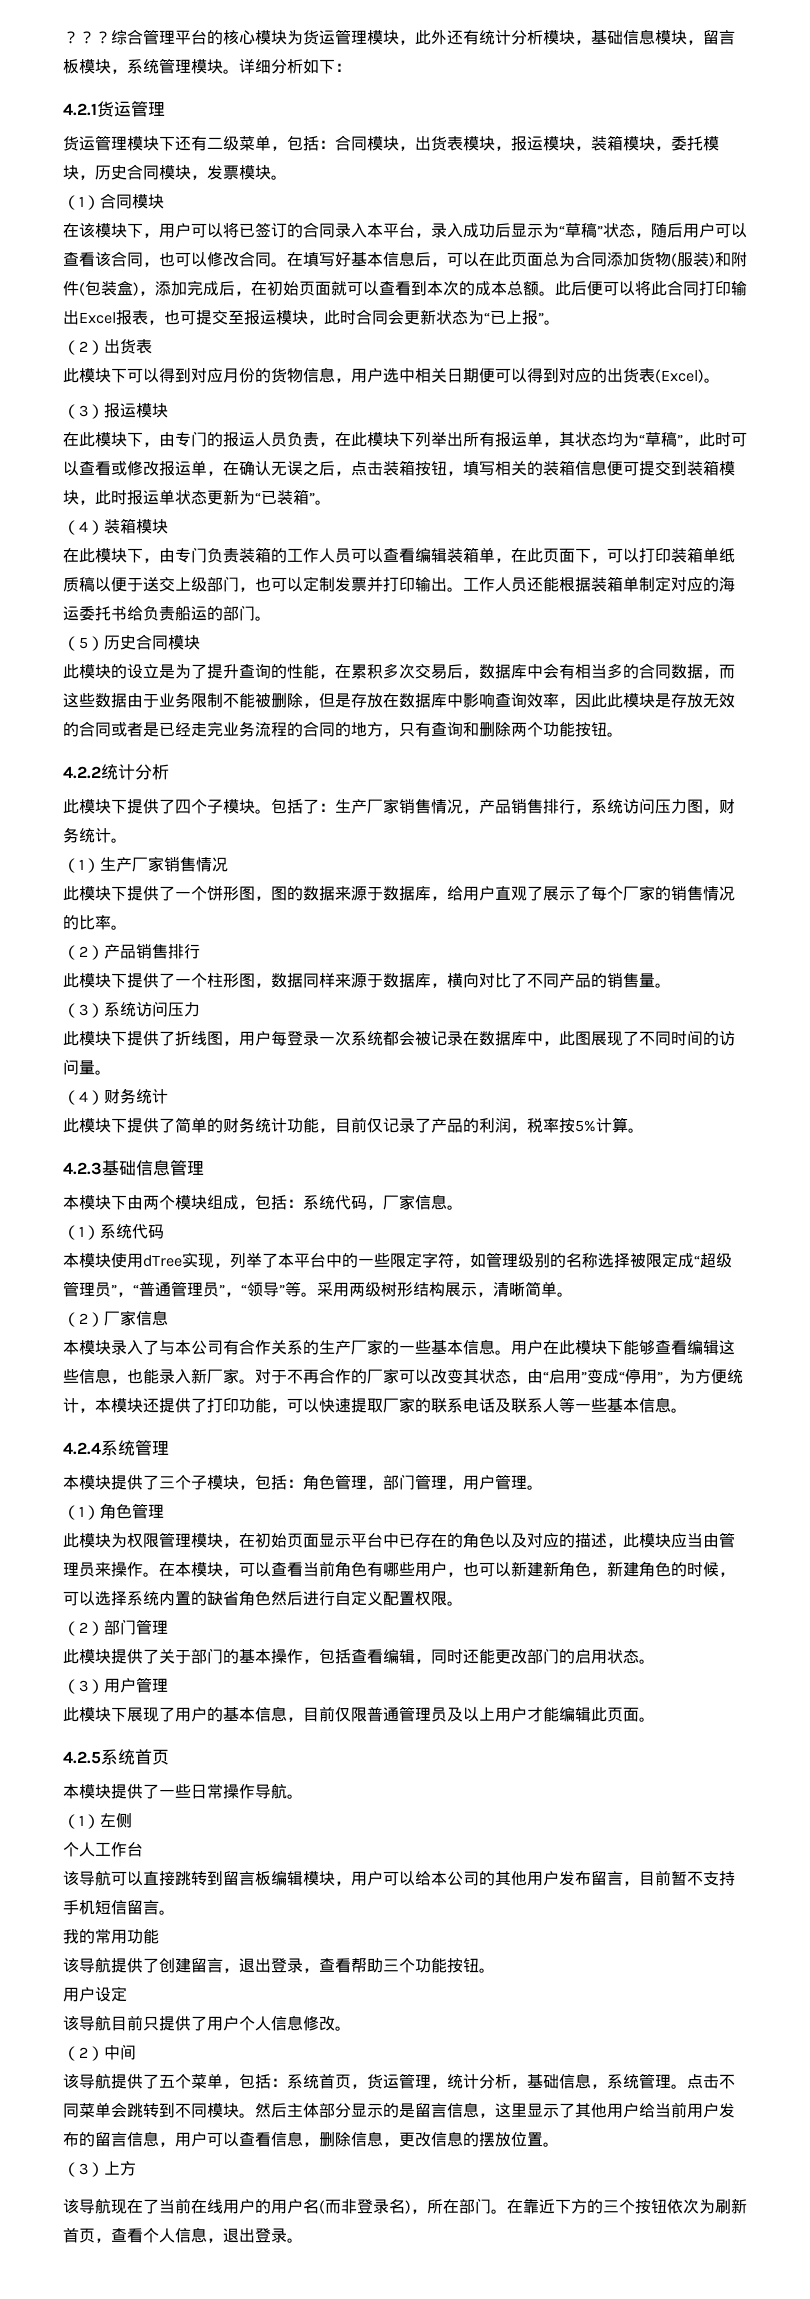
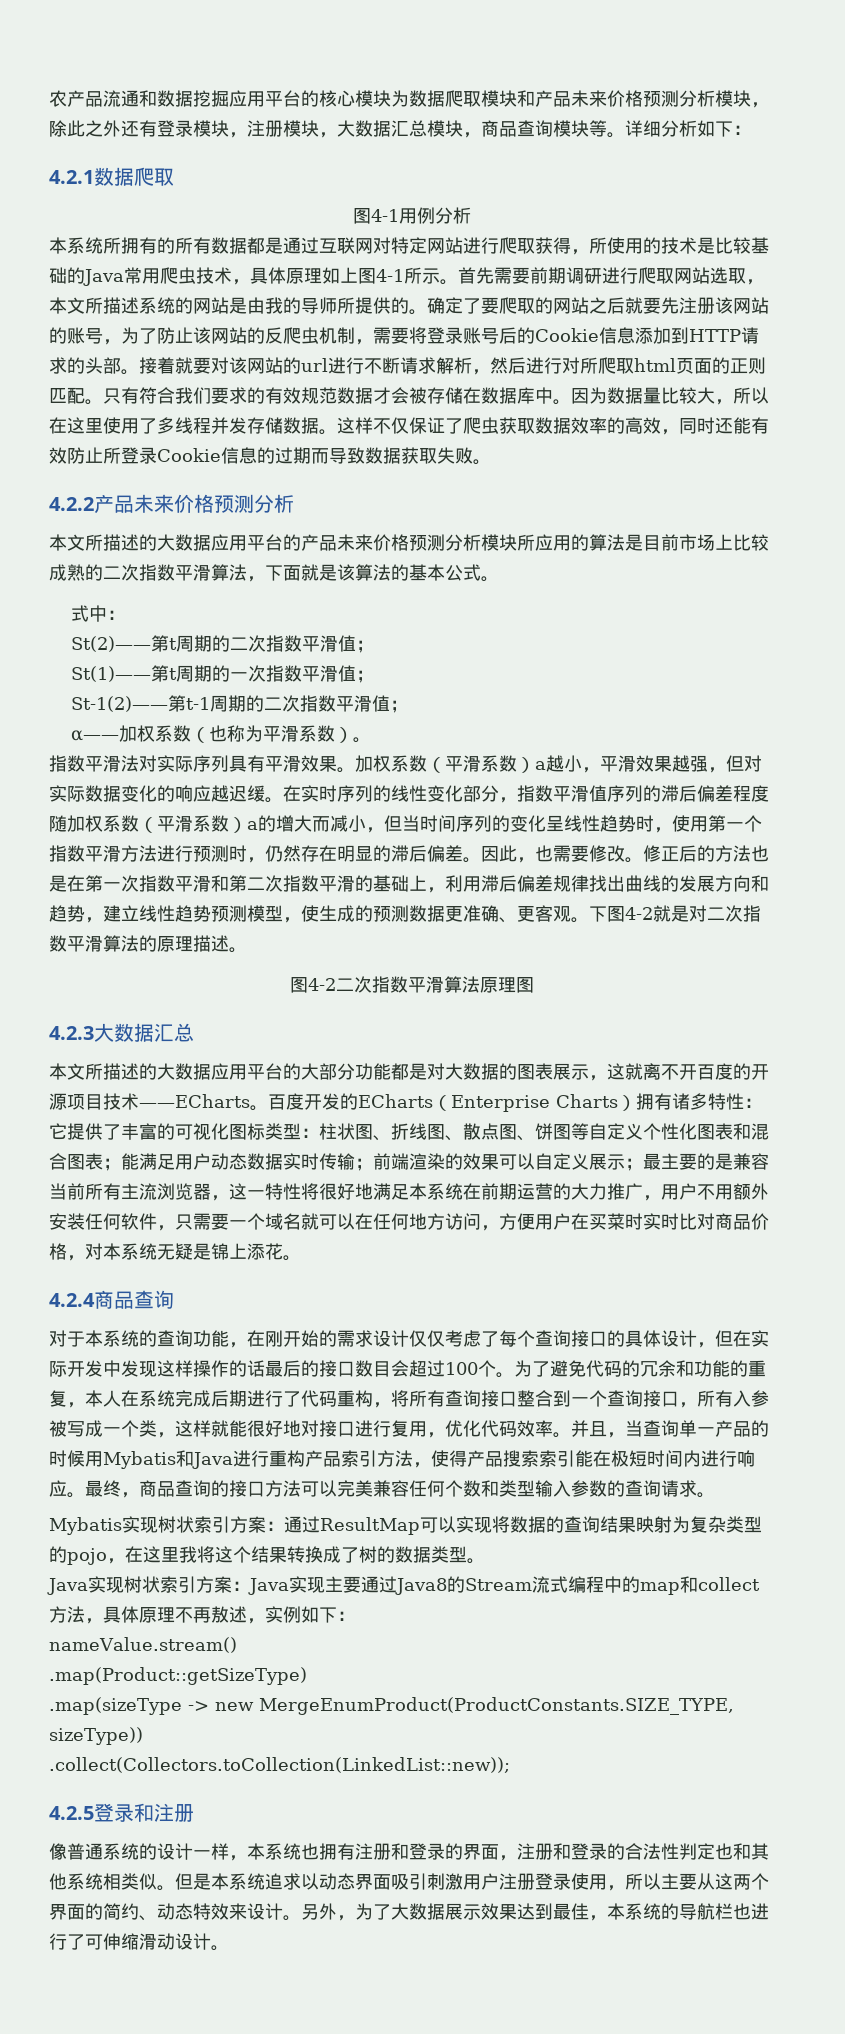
- ？？？综合管理平台的核心模块为货运管理模块，此外还有统计分析模块，基础信息模块，留言板模块，系统管理模块。
+ 农产品流通和数据挖掘应用平台的核心模块为数据爬取模块和产品未来价格预测分析模块，除此之外还有登录模块，注册模块，大数据汇总模块，商品查询模块等。
- 4.2.1货运管理
- 货运管理模块下还有二级菜单，包括：合同模块，出货表模块，报运模块，装箱模块，委托模块，历史合同模块，发票模块。
- （1）合同模块
- 在该模块下，用户可以将已签订的合同录入本平台，录入成功后显示为“草稿”状态，随后用户可以查看该合同，也可以修改合同。在填写好基本信息后，可以在此页面总为合同添加货物(服装)和附件(包装盒)，添加完成后，在初始页面就可以查看到本次的成本总额。此后便可以将此合同打印输出Excel报表，也可提交至报运模块，此时合同会更新状态为“已上报”。
- （2）出货表
- 此模块下可以得到对应月份的货物信息，用户选中相关日期便可以得到对应的出货表(Excel)。
- （3）报运模块
- 在此模块下，由专门的报运人员负责，在此模块下列举出所有报运单，其状态均为“草稿”，此时可以查看或修改报运单，在确认无误之后，点击装箱按钮，填写相关的装箱信息便可提交到装箱模块，此时报运单状态更新为“已装箱”。
- （4）装箱模块
- 在此模块下，由专门负责装箱的工作人员可以查看编辑装箱单，在此页面下，可以打印装箱单纸质稿以便于送交上级部门，也可以定制发票并打印输出。工作人员还能根据装箱单制定对应的海运委托书给负责船运的部门。
- （5）历史合同模块
- 此模块的设立是为了提升查询的性能，在累积多次交易后，数据库中会有相当多的合同数据，而这些数据由于业务限制不能被删除，但是存放在数据库中影响查询效率，因此此模块是存放无效的合同或者是已经走完业务流程的合同的地方，只有查询和删除两个功能按钮。
- 4.2.2统计分析
- 此模块下提供了四个子模块。包括了：生产厂家销售情况，产品销售排行，系统访问压力图，财务统计。
- （1）生产厂家销售情况
- 此模块下提供了一个饼形图，图的数据来源于数据库，给用户直观了展示了每个厂家的销售情况的比率。
- （2）产品销售排行
- 此模块下提供了一个柱形图，数据同样来源于数据库，横向对比了不同产品的销售量。
- （3）系统访问压力
- 此模块下提供了折线图，用户每登录一次系统都会被记录在数据库中，此图展现了不同时间的访问量。
- （4）财务统计
- 此模块下提供了简单的财务统计功能，目前仅记录了产品的利润，税率按5%计算。
- 4.2.3基础信息管理
- 本模块下由两个模块组成，包括：系统代码，厂家信息。
- （1）系统代码
- 本模块使用dTree实现，列举了本平台中的一些限定字符，如管理级别的名称选择被限定成“超级管理员”，“普通管理员”，“领导”等。采用两级树形结构展示，清晰简单。
- （2）厂家信息
- 本模块录入了与本公司有合作关系的生产厂家的一些基本信息。用户在此模块下能够查看编辑这些信息，也能录入新厂家。对于不再合作的厂家可以改变其状态，由“启用”变成“停用”，为方便统计，本模块还提供了打印功能，可以快速提取厂家的联系电话及联系人等一些基本信息。
- 4.2.4系统管理
- 本模块提供了三个子模块，包括：角色管理，部门管理，用户管理。
- （1）角色管理
- 此模块为权限管理模块，在初始页面显示平台中已存在的角色以及对应的描述，此模块应当由管理员来操作。在本模块，可以查看当前角色有哪些用户，也可以新建新角色，新建角色的时候，可以选择系统内置的缺省角色然后进行自定义配置权限。
- （2）部门管理
- 此模块提供了关于部门的基本操作，包括查看编辑，同时还能更改部门的启用状态。
- （3）用户管理
- 此模块下展现了用户的基本信息，目前仅限普通管理员及以上用户才能编辑此页面。
- 4.2.5系统首页
- 本模块提供了一些日常操作导航。
- （1）左侧
- 个人工作台
- 该导航可以直接跳转到留言板编辑模块，用户可以给本公司的其他用户发布留言，目前暂不支持手机短信留言。
- 我的常用功能
- 该导航提供了创建留言，退出登录，查看帮助三个功能按钮。
- 用户设定
- 该导航目前只提供了用户个人信息修改。
- （2）中间
- 该导航提供了五个菜单，包括：系统首页，货运管理，统计分析，基础信息，系统管理。点击不同菜单会跳转到不同模块。然后主体部分显示的是留言信息，这里显示了其他用户给当前用户发布的留言信息，用户可以查看信息，删除信息，更改信息的摆放位置。
- （3）上方
- 该导航现在了当前在线用户的用户名(而非登录名)，所在部门。在靠近下方的三个按钮依次为刷新首页，查看个人信息，退出登录。
+ 4.2.1数据爬取
+ 图4-1用例分析
+ 本系统所拥有的所有数据都是通过互联网对特定网站进行爬取获得，所使用的技术是比较基础的Java常用爬虫技术，具体原理如上图4-1所示。首先需要前期调研进行爬取网站选取，本文所描述系统的网站是由我的导师所提供的。确定了要爬取的网站之后就要先注册该网站的账号，为了防止该网站的反爬虫机制，需要将登录账号后的Cookie信息添加到HTTP请求的头部。接着就要对该网站的url进行不断请求解析，然后进行对所爬取html页面的正则匹配。只有符合我们要求的有效规范数据才会被存储在数据库中。因为数据量比较大，所以在这里使用了多线程并发存储数据。这样不仅保证了爬虫获取数据效率的高效，同时还能有效防止所登录Cookie信息的过期而导致数据获取失败。
+ 4.2.2产品未来价格预测分析
+ 本文所描述的大数据应用平台的产品未来价格预测分析模块所应用的算法是目前市场上比较成熟的二次指数平滑算法，下面就是该算法的基本公式。
+ 式中：
+ St(2)——第t周期的二次指数平滑值；
+ St(1)——第t周期的一次指数平滑值；
+ St-1(2)——第t-1周期的二次指数平滑值；
+ α——加权系数（也称为平滑系数）。
+ 指数平滑法对实际序列具有平滑效果。加权系数（平滑系数）a越小，平滑效果越强，但对实际数据变化的响应越迟缓。在实时序列的线性变化部分，指数平滑值序列的滞后偏差程度随加权系数（平滑系数）a的增大而减小，但当时间序列的变化呈线性趋势时，使用第一个指数平滑方法进行预测时，仍然存在明显的滞后偏差。因此，也需要修改。修正后的方法也是在第一次指数平滑和第二次指数平滑的基础上，利用滞后偏差规律找出曲线的发展方向和趋势，建立线性趋势预测模型，使生成的预测数据更准确、更客观。下图4-2就是对二次指数平滑算法的原理描述。
+ 图4-2二次指数平滑算法原理图
+ 4.2.3大数据汇总
+ 本文所描述的大数据应用平台的大部分功能都是对大数据的图表展示，这就离不开百度的开源项目技术——ECharts。百度开发的ECharts（Enterprise Charts）拥有诸多特性：它提供了丰富的可视化图标类型：柱状图、折线图、散点图、饼图等自定义个性化图表和混合图表；能满足用户动态数据实时传输；前端渲染的效果可以自定义展示；最主要的是兼容当前所有主流浏览器，这一特性将很好地满足本系统在前期运营的大力推广，用户不用额外安装任何软件，只需要一个域名就可以在任何地方访问，方便用户在买菜时实时比对商品价格，对本系统无疑是锦上添花。
+ 4.2.4商品查询
+ 对于本系统的查询功能，在刚开始的需求设计仅仅考虑了每个查询接口的具体设计，但在实际开发中发现这样操作的话最后的接口数目会超过100个。为了避免代码的冗余和功能的重复，本人在系统完成后期进行了代码重构，将所有查询接口整合到一个查询接口，所有入参被写成一个类，这样就能很好地对接口进行复用，优化代码效率。并且，当查询单一产品的时候用Mybatis和Java进行重构产品索引方法，使得产品搜索索引能在极短时间内进行响应。最终，商品查询的接口方法可以完美兼容任何个数和类型输入参数的查询请求。
+ Mybatis实现树状索引方案：通过ResultMap可以实现将数据的查询结果映射为复杂类型的pojo，在这里我将这个结果转换成了树的数据类型。
+ Java实现树状索引方案：Java实现主要通过Java8的Stream流式编程中的map和collect方法，具体原理不再敖述，实例如下：
+ nameValue.stream()
+ .map(Product::getSizeType)
+ .map(sizeType -> new MergeEnumProduct(ProductConstants.SIZE_TYPE, sizeType))
+ .collect(Collectors.toCollection(LinkedList::new));
+ 4.2.5登录和注册
+ 像普通系统的设计一样，本系统也拥有注册和登录的界面，注册和登录的合法性判定也和其他系统相类似。但是本系统追求以动态界面吸引刺激用户注册登录使用，所以主要从这两个界面的简约、动态特效来设计。另外，为了大数据展示效果达到最佳，本系统的导航栏也进行了可伸缩滑动设计。

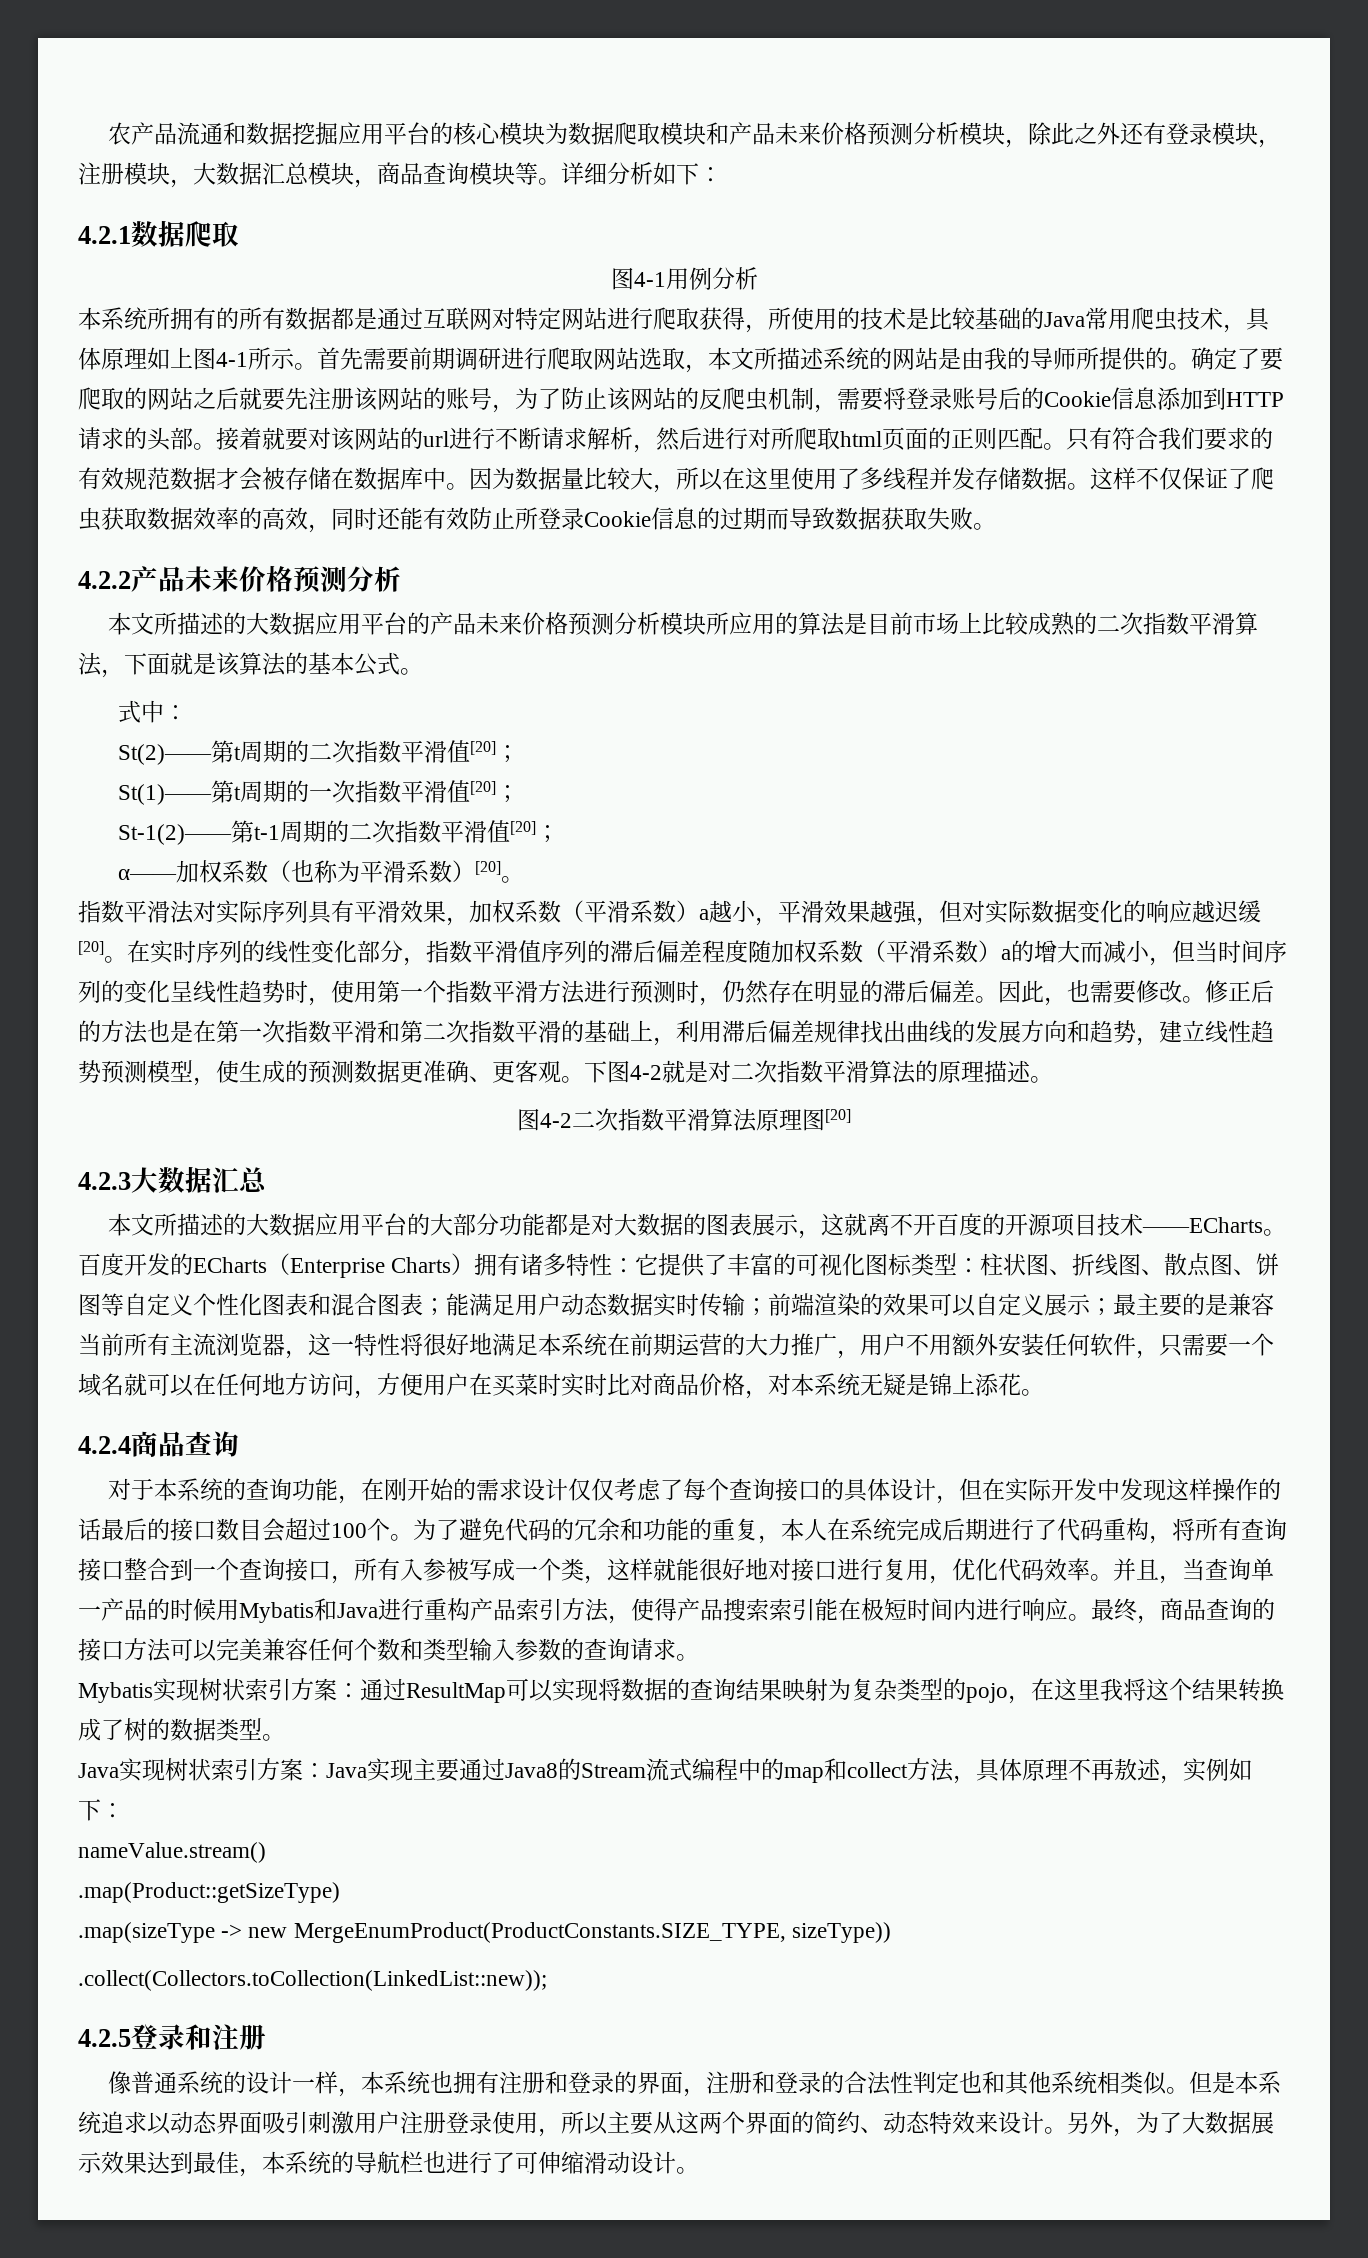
- St(2)——第t周期的二次指数平滑值；
+ St(2)——第t周期的二次指数平滑值[20]；
- St(1)——第t周期的一次指数平滑值；
+ St(1)——第t周期的一次指数平滑值[20]；
- St-1(2)——第t-1周期的二次指数平滑值；
+ St-1(2)——第t-1周期的二次指数平滑值[20]；
- α——加权系数（也称为平滑系数）。
+ α——加权系数（也称为平滑系数）[20]。
- 指数平滑法对实际序列具有平滑效果。加权系数（平滑系数）a越小，平滑效果越强，但对实际数据变化的响应越迟缓。
+ 指数平滑法对实际序列具有平滑效果，加权系数（平滑系数）a越小，平滑效果越强，但对实际数据变化的响应越迟缓[20]。
- 图4-2二次指数平滑算法原理图
+ 图4-2二次指数平滑算法原理图[20]

